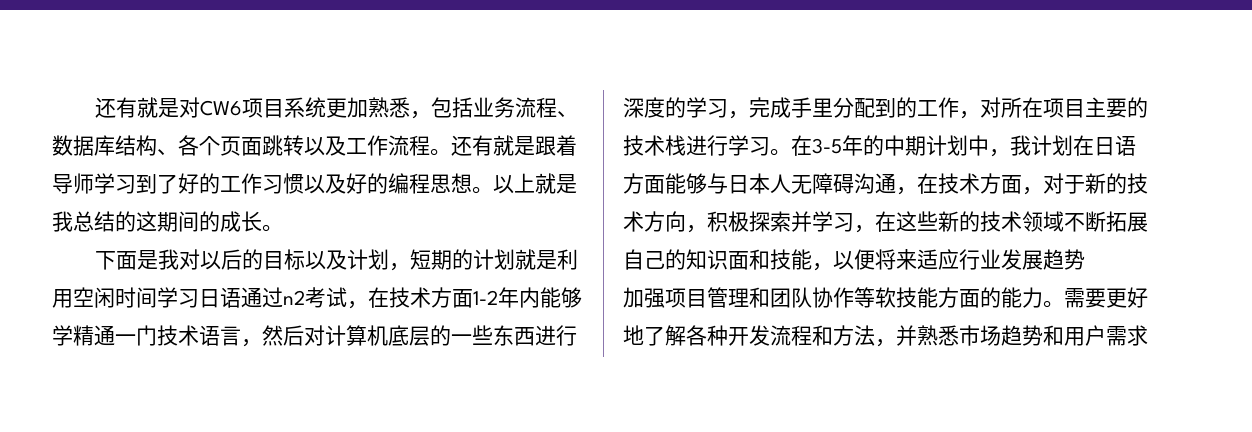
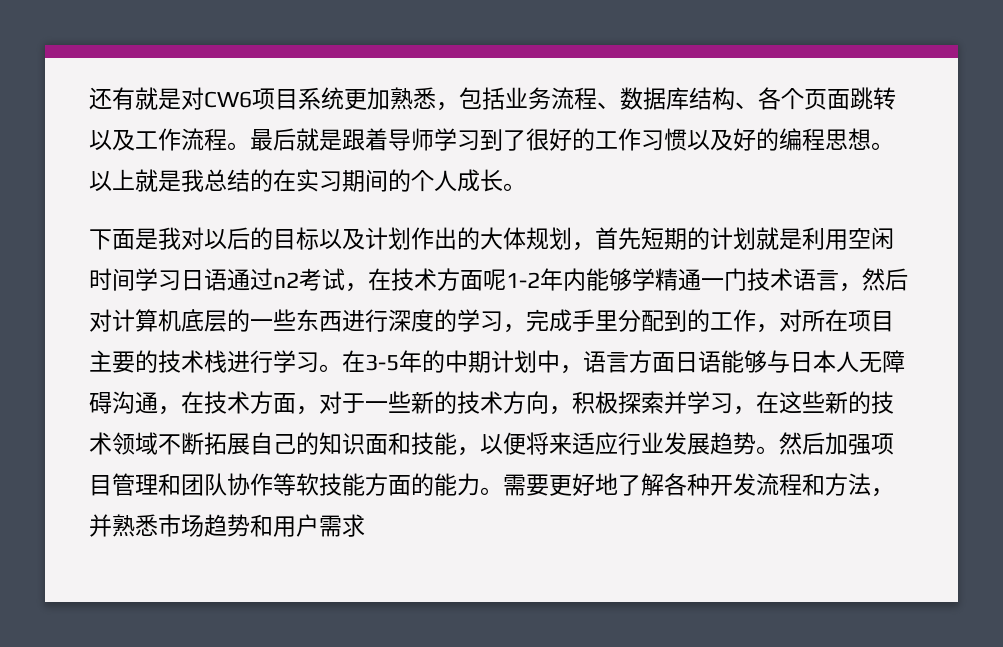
- 还有就是跟着导师学习到了好的工作习惯以及好的编程思想。
+ 最后就是跟着导师学习到了很好的工作习惯以及好的编程思想。
- 以上就是我总结的这期间的成长。
+ 以上就是我总结的在实习期间的个人成长。
- 下面是我对以后的目标以及计划，短期的计划就是利用空闲时间学习日语通过n2考试，在技术方面1-2年内能够学精通一门技术语言，然后对计算机底层的一些东西进行深度的学习，完成手里分配到的工作，对所在项目主要的技术栈进行学习。
+ 下面是我对以后的目标以及计划作出的大体规划，首先短期的计划就是利用空闲时间学习日语通过n2考试，在技术方面呢1-2年内能够学精通一门技术语言，然后对计算机底层的一些东西进行深度的学习，完成手里分配到的工作，对所在项目主要的技术栈进行学习。
- 在3-5年的中期计划中，我计划在日语方面能够与日本人无障碍沟通，在技术方面，对于新的技术方向，积极探索并学习，在这些新的技术领域不断拓展自己的知识面和技能，以便将来适应行业发展趋势
- 加强项目管理和团队协作等软技能方面的能力。
+ 在3-5年的中期计划中，语言方面日语能够与日本人无障碍沟通，在技术方面，对于一些新的技术方向，积极探索并学习，在这些新的技术领域不断拓展自己的知识面和技能，以便将来适应行业发展趋势。然后加强项目管理和团队协作等软技能方面的能力。

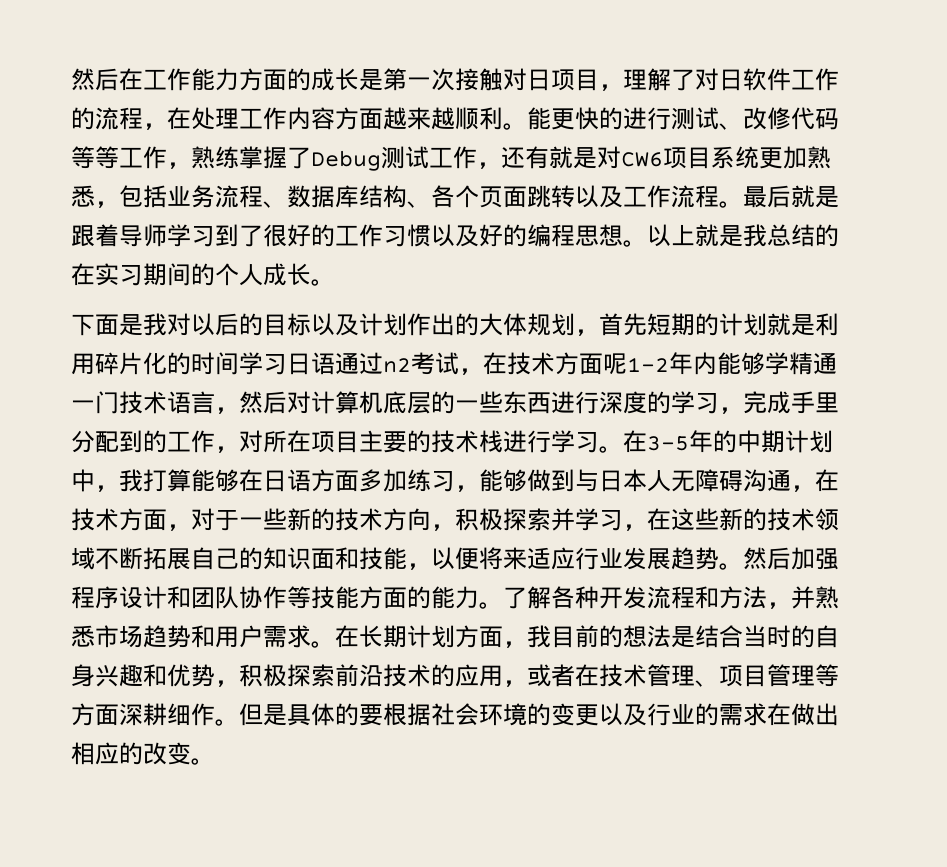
- 还有就是对CW6项目系统更加熟悉，包括业务流程、数据库结构、各个页面跳转以及工作流程。
+ 然后在工作能力方面的成长是第一次接触对日项目，理解了对日软件工作的流程，在处理工作内容方面越来越顺利。能更快的进行测试、改修代码等等工作，熟练掌握了Debug测试工作，还有就是对CW6项目系统更加熟悉，包括业务流程、数据库结构、各个页面跳转以及工作流程。
- 下面是我对以后的目标以及计划作出的大体规划，首先短期的计划就是利用空闲时间学习日语通过n2考试，在技术方面呢1-2年内能够学精通一门技术语言，然后对计算机底层的一些东西进行深度的学习，完成手里分配到的工作，对所在项目主要的技术栈进行学习。
+ 下面是我对以后的目标以及计划作出的大体规划，首先短期的计划就是利用碎片化的时间学习日语通过n2考试，在技术方面呢1-2年内能够学精通一门技术语言，然后对计算机底层的一些东西进行深度的学习，完成手里分配到的工作，对所在项目主要的技术栈进行学习。
- 在3-5年的中期计划中，语言方面日语能够与日本人无障碍沟通，在技术方面，对于一些新的技术方向，积极探索并学习，在这些新的技术领域不断拓展自己的知识面和技能，以便将来适应行业发展趋势。
+ 在3-5年的中期计划中，我打算能够在日语方面多加练习，能够做到与日本人无障碍沟通，在技术方面，对于一些新的技术方向，积极探索并学习，在这些新的技术领域不断拓展自己的知识面和技能，以便将来适应行业发展趋势。
- 然后加强项目管理和团队协作等软技能方面的能力。
+ 然后加强程序设计和团队协作等技能方面的能力。
- 需要更好地了解各种开发流程和方法，并熟悉市场趋势和用户需求
+ 了解各种开发流程和方法，并熟悉市场趋势和用户需求。在长期计划方面，我目前的想法是结合当时的自身兴趣和优势，积极探索前沿技术的应用，或者在技术管理、项目管理等方面深耕细作。但是具体的要根据社会环境的变更以及行业的需求在做出相应的改变。

